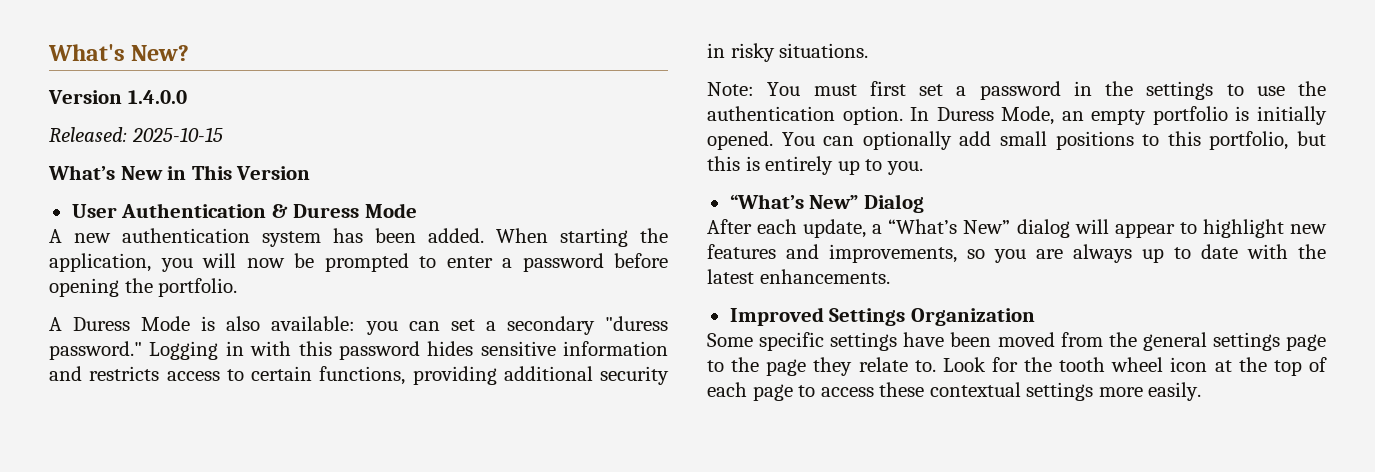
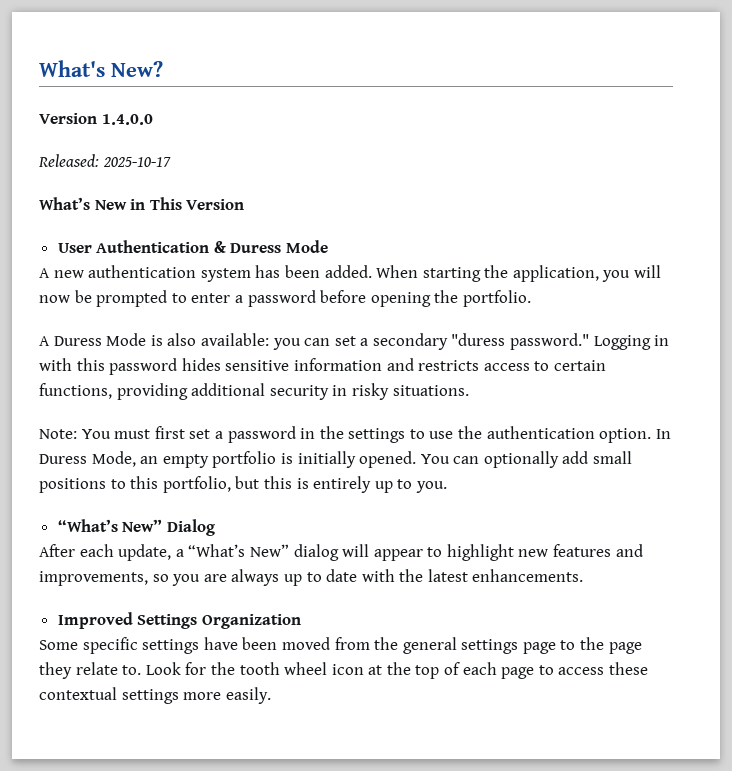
- Released: 2025-10-15
+ Released: 2025-10-17

